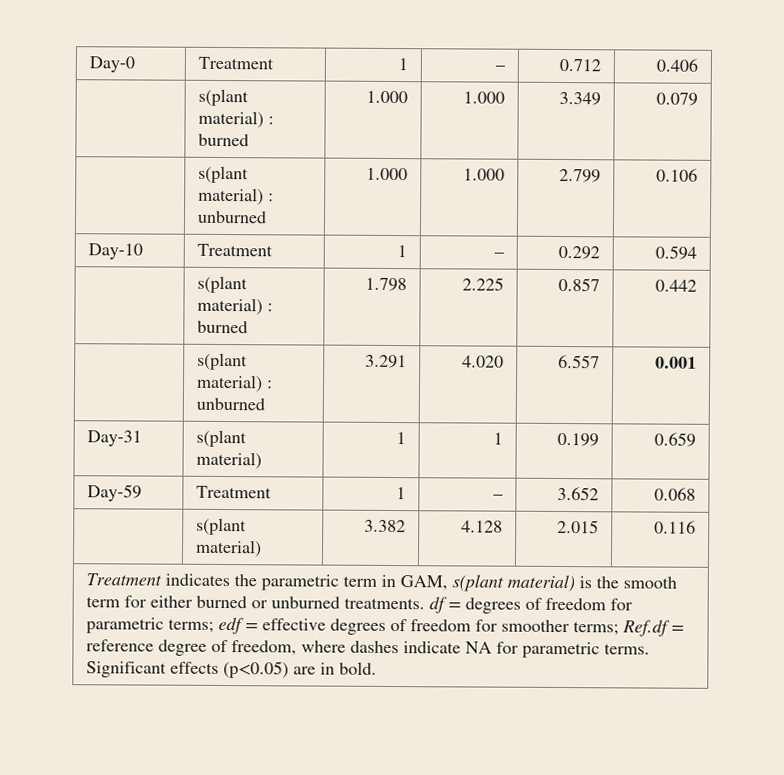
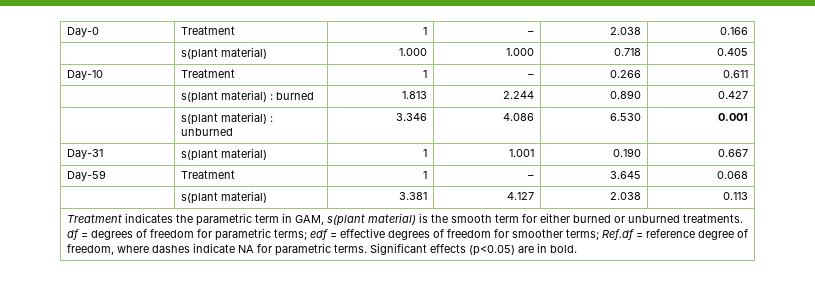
- Day-0 | Treatment | 1 | – | 0.712 | 0.406
- | s(plant material) : burned | 1.000 | 1.000 | 3.349 | 0.079
- | s(plant material) : unburned | 1.000 | 1.000 | 2.799 | 0.106
+ Day-0 | Treatment | 1 | – | 2.038 | 0.166
+ | s(plant material) | 1.000 | 1.000 | 0.718 | 0.405
- Day-10 | Treatment | 1 | – | 0.292 | 0.594
- | s(plant material) : burned | 1.798 | 2.225 | 0.857 | 0.442
- | s(plant material) : unburned | 3.291 | 4.020 | 6.557 | 0.001
+ Day-10 | Treatment | 1 | – | 0.266 | 0.611
+ | s(plant material) : burned | 1.813 | 2.244 | 0.890 | 0.427
+ | s(plant material) : unburned | 3.346 | 4.086 | 6.530 | 0.001
- Day-31 | s(plant material) | 1 | 1 | 0.199 | 0.659
+ Day-31 | s(plant material) | 1 | 1.001 | 0.190 | 0.667
- Day-59 | Treatment | 1 | – | 3.652 | 0.068
+ Day-59 | Treatment | 1 | – | 3.645 | 0.068
- | s(plant material) | 3.382 | 4.128 | 2.015 | 0.116
+ | s(plant material) | 3.381 | 4.127 | 2.038 | 0.113

